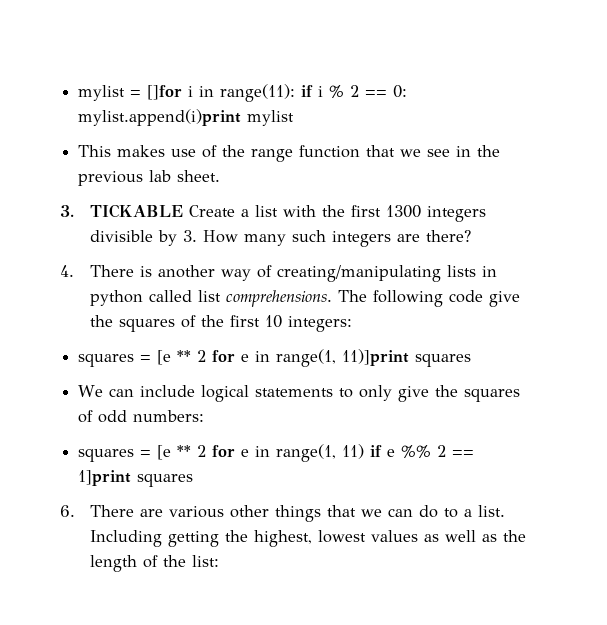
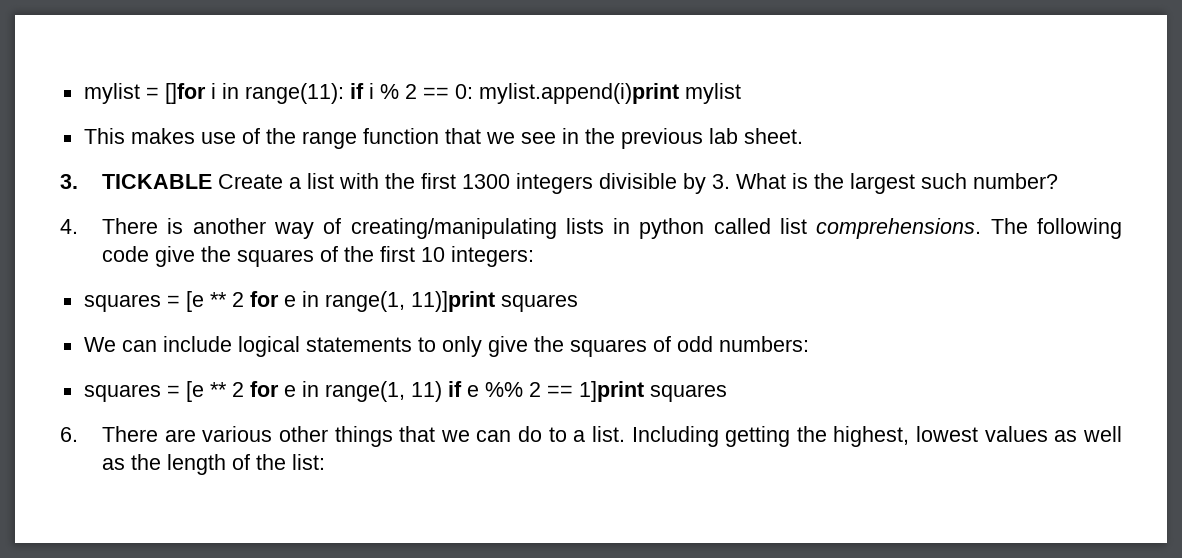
- 3. TICKABLE Create a list with the first 1300 integers divisible by 3. How many such integers are there?
+ 3. TICKABLE Create a list with the first 1300 integers divisible by 3. What is the largest such number?

